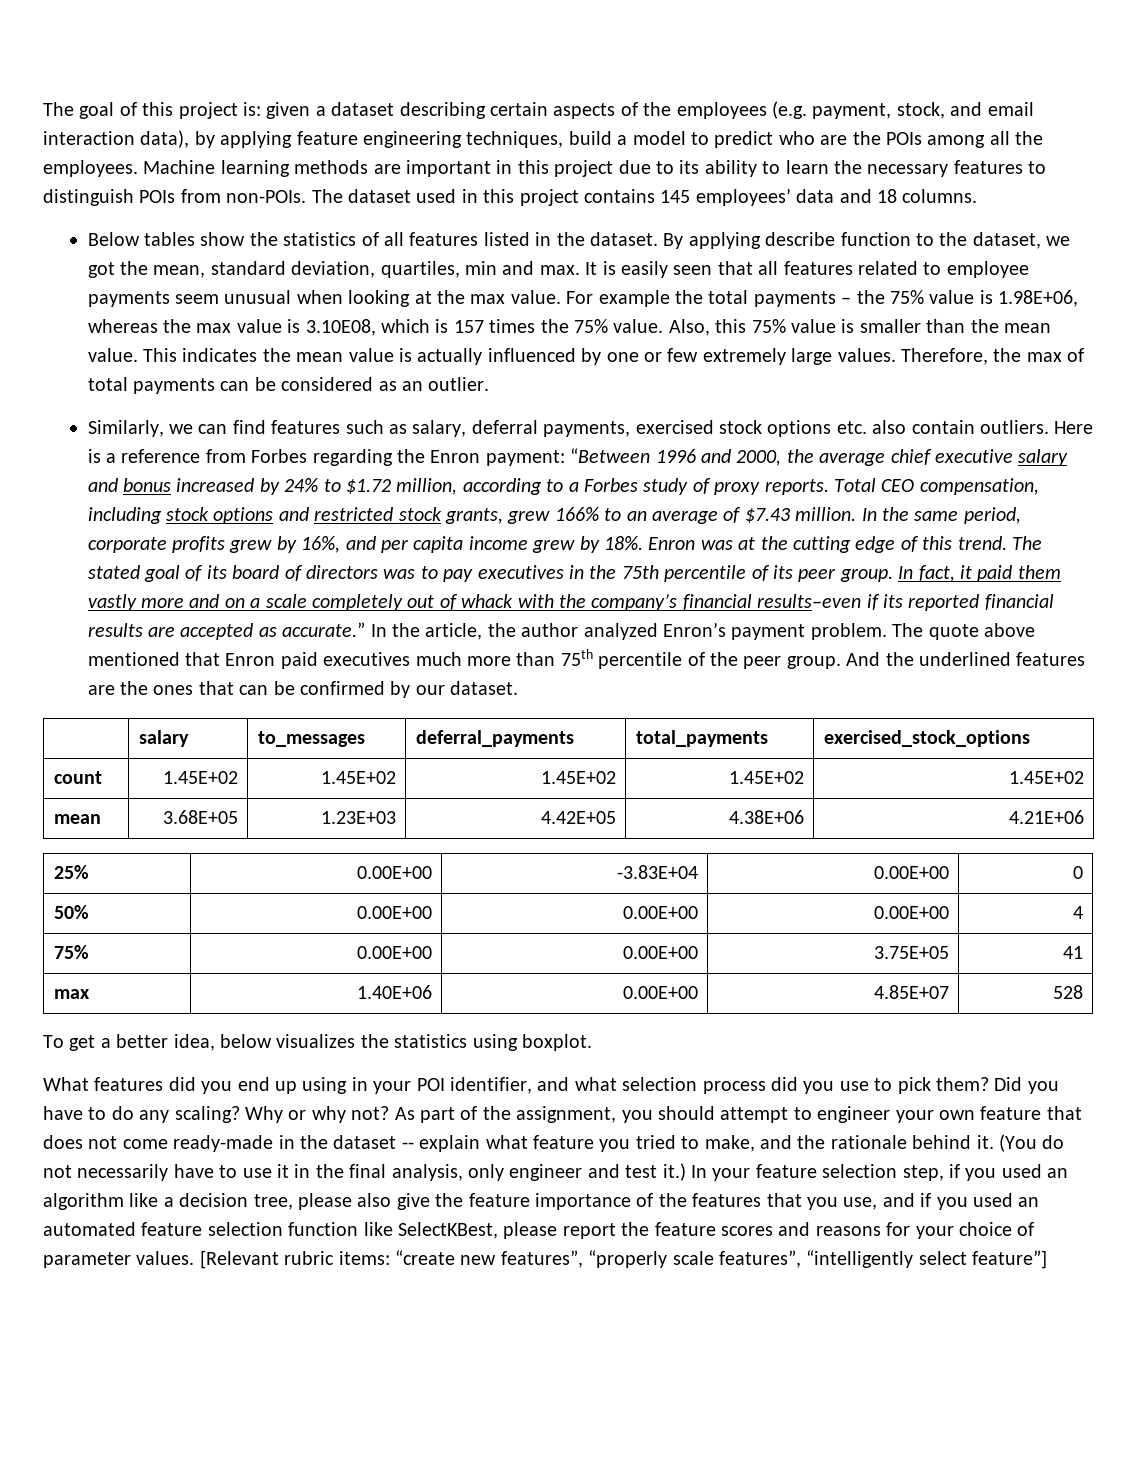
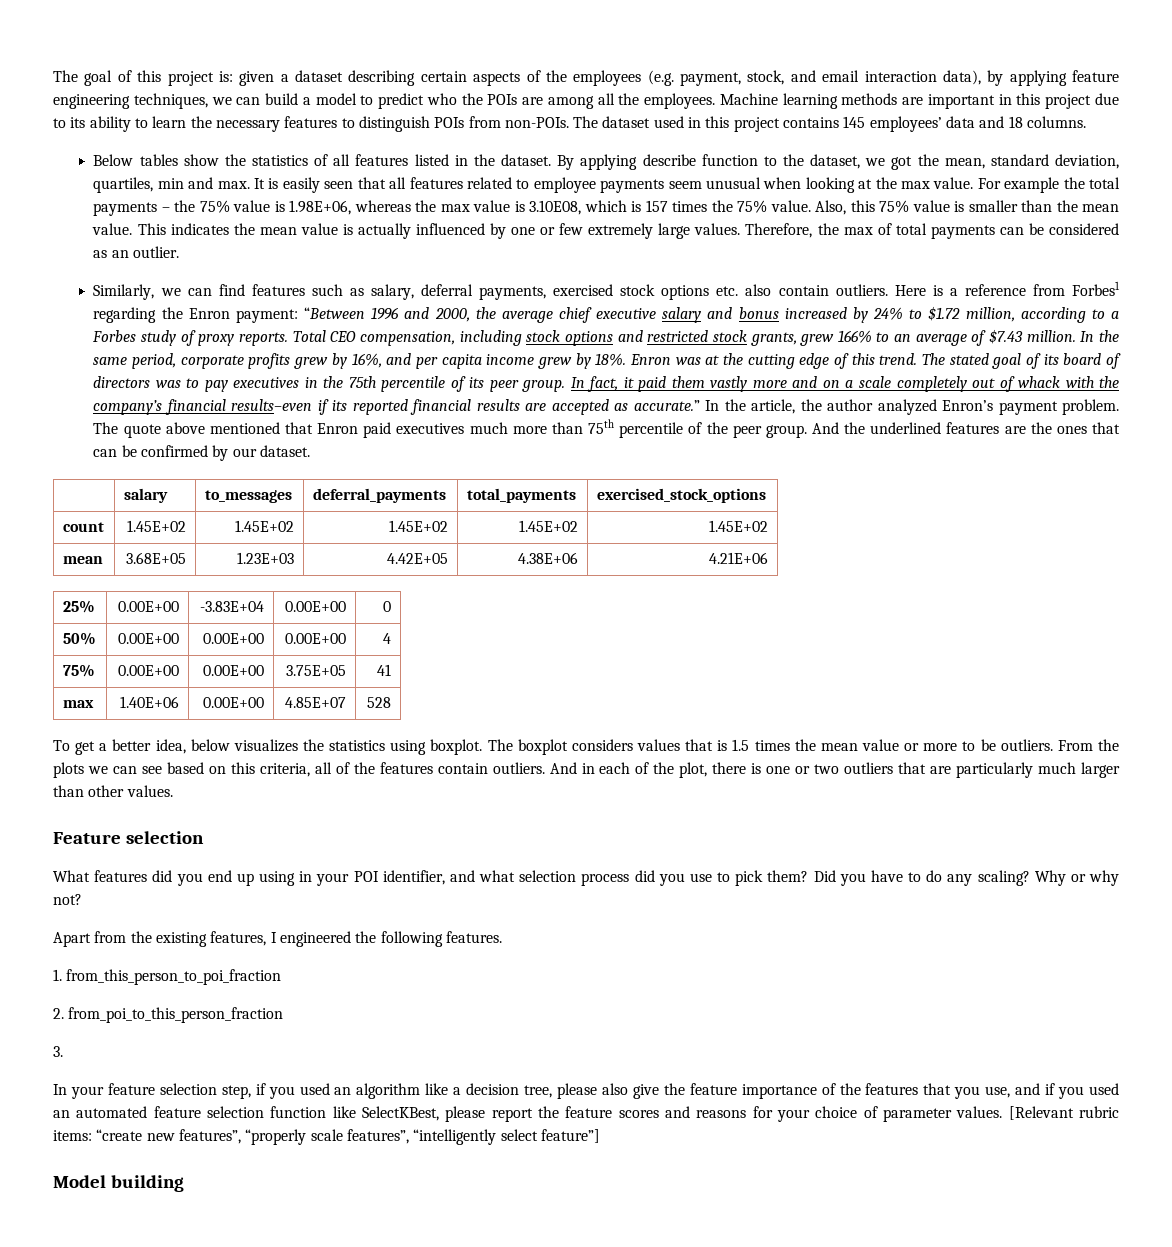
- The goal of this project is: given a dataset describing certain aspects of the employees (e.g. payment, stock, and email interaction data), by applying feature engineering techniques, build a model to predict who are the POIs among all the employees.
+ The goal of this project is: given a dataset describing certain aspects of the employees (e.g. payment, stock, and email interaction data), by applying feature engineering techniques, we can build a model to predict who the POIs are among all the employees.
- Here is a reference from Forbes regarding the Enron payment: “Between 1996 and 2000, the average chief executive salary and bonus increased by 24% to $1.72 million, according to a Forbes study of proxy reports.
+ Here is a reference from Forbes1 regarding the Enron payment: “Between 1996 and 2000, the average chief executive salary and bonus increased by 24% to $1.72 million, according to a Forbes study of proxy reports.
+ The boxplot considers values that is 1.5 times the mean value or more to be outliers. From the plots we can see based on this criteria, all of the features contain outliers. And in each of the plot, there is one or two outliers that are particularly much larger than other values.
+ Feature selection
- Why or why not? As part of the assignment, you should attempt to engineer your own feature that does not come ready-made in the dataset -- explain what feature you tried to make, and the rationale behind it. (You do not necessarily have to use it in the final analysis, only engineer and test it.) In your feature selection step, if you used an algorithm like a decision tree, please also give the feature importance of the features that you use, and if you used an automated feature selection function like SelectKBest, please report the feature scores and reasons for your choice of parameter values.
+ Why or why not?
+ Apart from the existing features, I engineered the following features.
+ 1. from_this_person_to_poi_fraction
+ 2. from_poi_to_this_person_fraction
+ 3.
+ In your feature selection step, if you used an algorithm like a decision tree, please also give the feature importance of the features that you use, and if you used an automated feature selection function like SelectKBest, please report the feature scores and reasons for your choice of parameter values.
+ Model building

